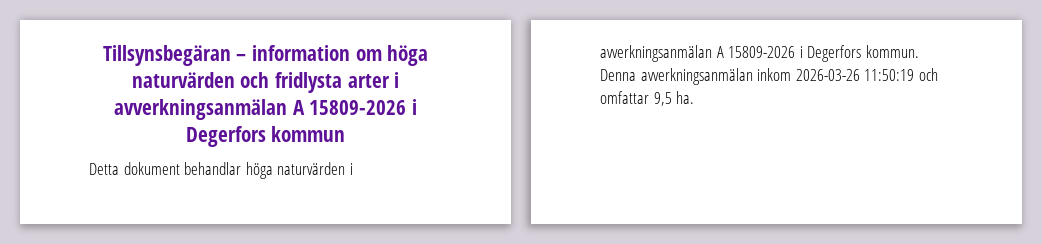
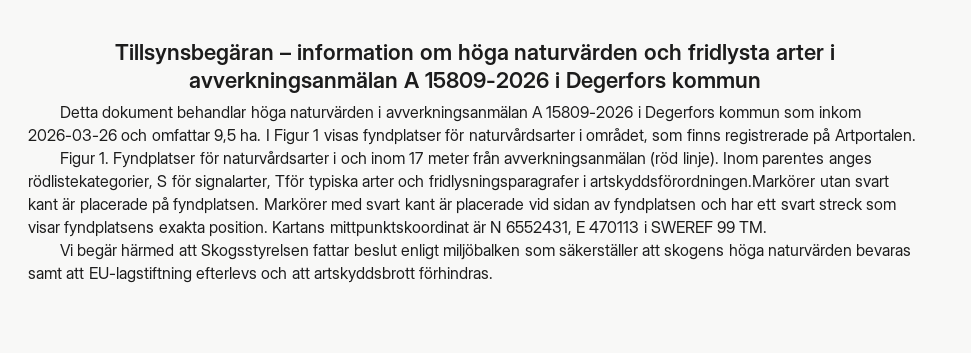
- Detta dokument behandlar höga naturvärden i avverkningsanmälan A 15809-2026 i Degerfors kommun. Denna avverkningsanmälan inkom 2026-03-26 11:50:19 och omfattar 9,5 ha.
+ Detta dokument behandlar höga naturvärden i avverkningsanmälan A 15809-2026 i Degerfors kommun som inkom 2026-03-26 och omfattar 9,5 ha.
+ I Figur 1 visas fyndplatser för naturvårdsarter i området, som finns registrerade på Artportalen.
+ Figur 1. Fyndplatser för naturvårdsarter i och inom 17 meter från avverkningsanmälan (röd linje). Inom parentes anges rödlistekategorier, S för signalarter, Tför typiska arter och fridlysningsparagrafer i artskyddsförordningen.Markörer utan svart kant är placerade på fyndplatsen. Markörer med svart kant är placerade vid sidan av fyndplatsen och har ett svart streck som visar fyndplatsens exakta position. Kartans mittpunktskoordinat är N 6552431, E 470113 i SWEREF 99 TM.
+ Vi begär härmed att Skogsstyrelsen fattar beslut enligt miljöbalken som säkerställer att skogens höga naturvärden bevaras samt att EU-lagstiftning efterlevs och att artskyddsbrott förhindras.

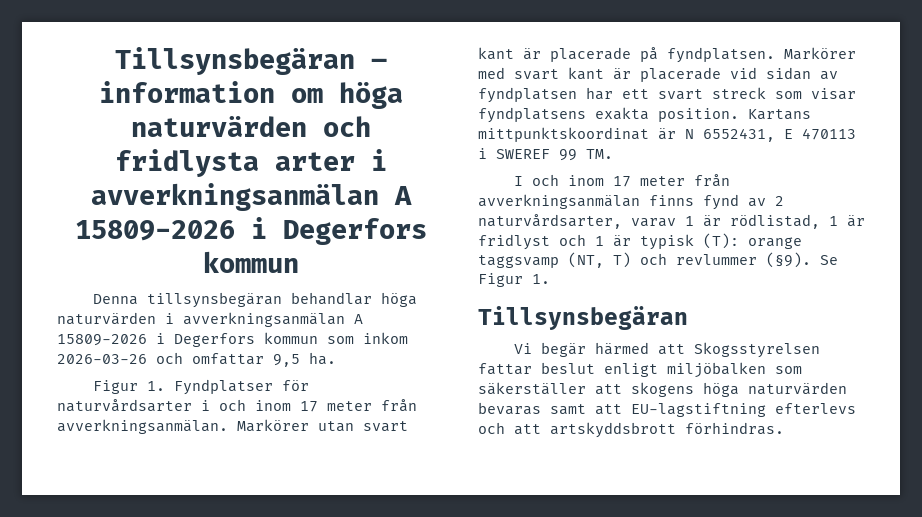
- Detta dokument behandlar höga naturvärden i avverkningsanmälan A 15809-2026 i Degerfors kommun som inkom 2026-03-26 och omfattar 9,5 ha. I Figur 1 visas fyndplatser för naturvårdsarter i området, som finns registrerade på Artportalen.
+ Denna tillsynsbegäran behandlar höga naturvärden i avverkningsanmälan A 15809-2026 i Degerfors kommun som inkom 2026-03-26 och omfattar 9,5 ha.
- Figur 1. Fyndplatser för naturvårdsarter i och inom 17 meter från avverkningsanmälan (röd linje). Inom parentes anges rödlistekategorier, S för signalarter, Tför typiska arter och fridlysningsparagrafer i artskyddsförordningen.Markörer utan svart kant är placerade på fyndplatsen.
+ Figur 1. Fyndplatser för naturvårdsarter i och inom 17 meter från avverkningsanmälan. Markörer utan svart kant är placerade på fyndplatsen.
- Markörer med svart kant är placerade vid sidan av fyndplatsen och har ett svart streck som visar fyndplatsens exakta position.
+ Markörer med svart kant är placerade vid sidan av fyndplatsen har ett svart streck som visar fyndplatsens exakta position.
+ I och inom 17 meter från avverkningsanmälan finns fynd av 2 naturvårdsarter, varav 1 är rödlistad, 1 är fridlyst och 1 är typisk (T): orange taggsvamp (NT, T) och revlummer (§9). Se Figur 1.
+ Tillsynsbegäran

